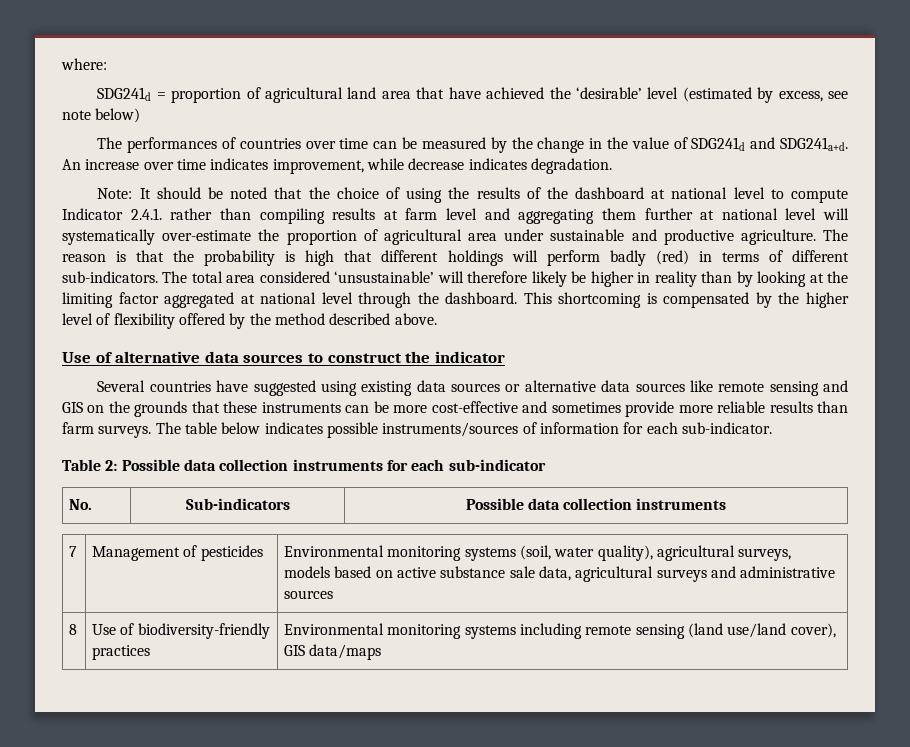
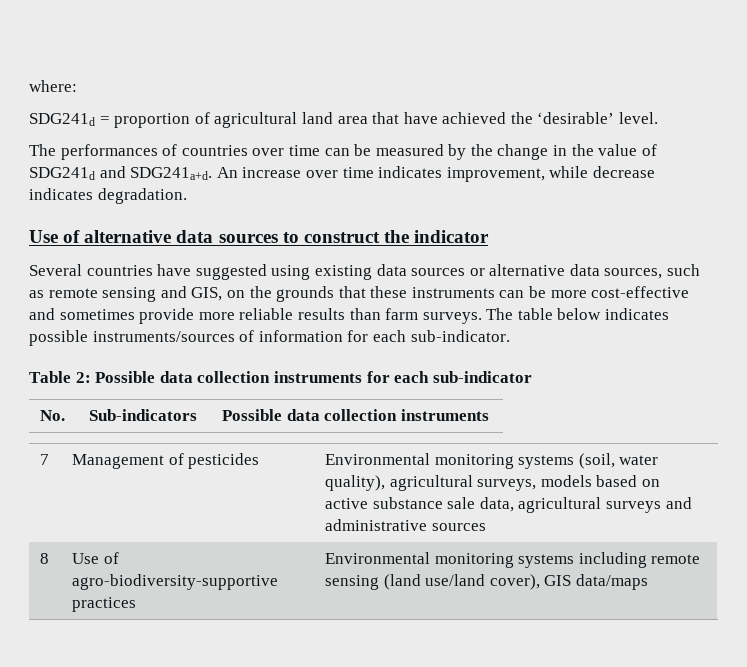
- SDG241d = proportion of agricultural land area that have achieved the ‘desirable’ level (estimated by excess, see note below)
+ SDG241d = proportion of agricultural land area that have achieved the ‘desirable’ level.
- Note: It should be noted that the choice of using the results of the dashboard at national level to compute Indicator 2.4.1. rather than compiling results at farm level and aggregating them further at national level will systematically over-estimate the proportion of agricultural area under sustainable and productive agriculture. The reason is that the probability is high that different holdings will perform badly (red) in terms of different sub-indicators. The total area considered ‘unsustainable’ will therefore likely be higher in reality than by looking at the limiting factor aggregated at national level through the dashboard. This shortcoming is compensated by the higher level of flexibility offered by the method described above.
- Several countries have suggested using existing data sources or alternative data sources like remote sensing and GIS on the grounds that these instruments can be more cost-effective and sometimes provide more reliable results than farm surveys.
+ Several countries have suggested using existing data sources or alternative data sources, such as remote sensing and GIS, on the grounds that these instruments can be more cost-effective and sometimes provide more reliable results than farm surveys.
- 8 | Use of biodiversity-friendly practices | Environmental monitoring systems including remote sensing (land use/land cover), GIS data/maps
+ 8 | Use of agro-biodiversity-supportive practices | Environmental monitoring systems including remote sensing (land use/land cover), GIS data/maps

